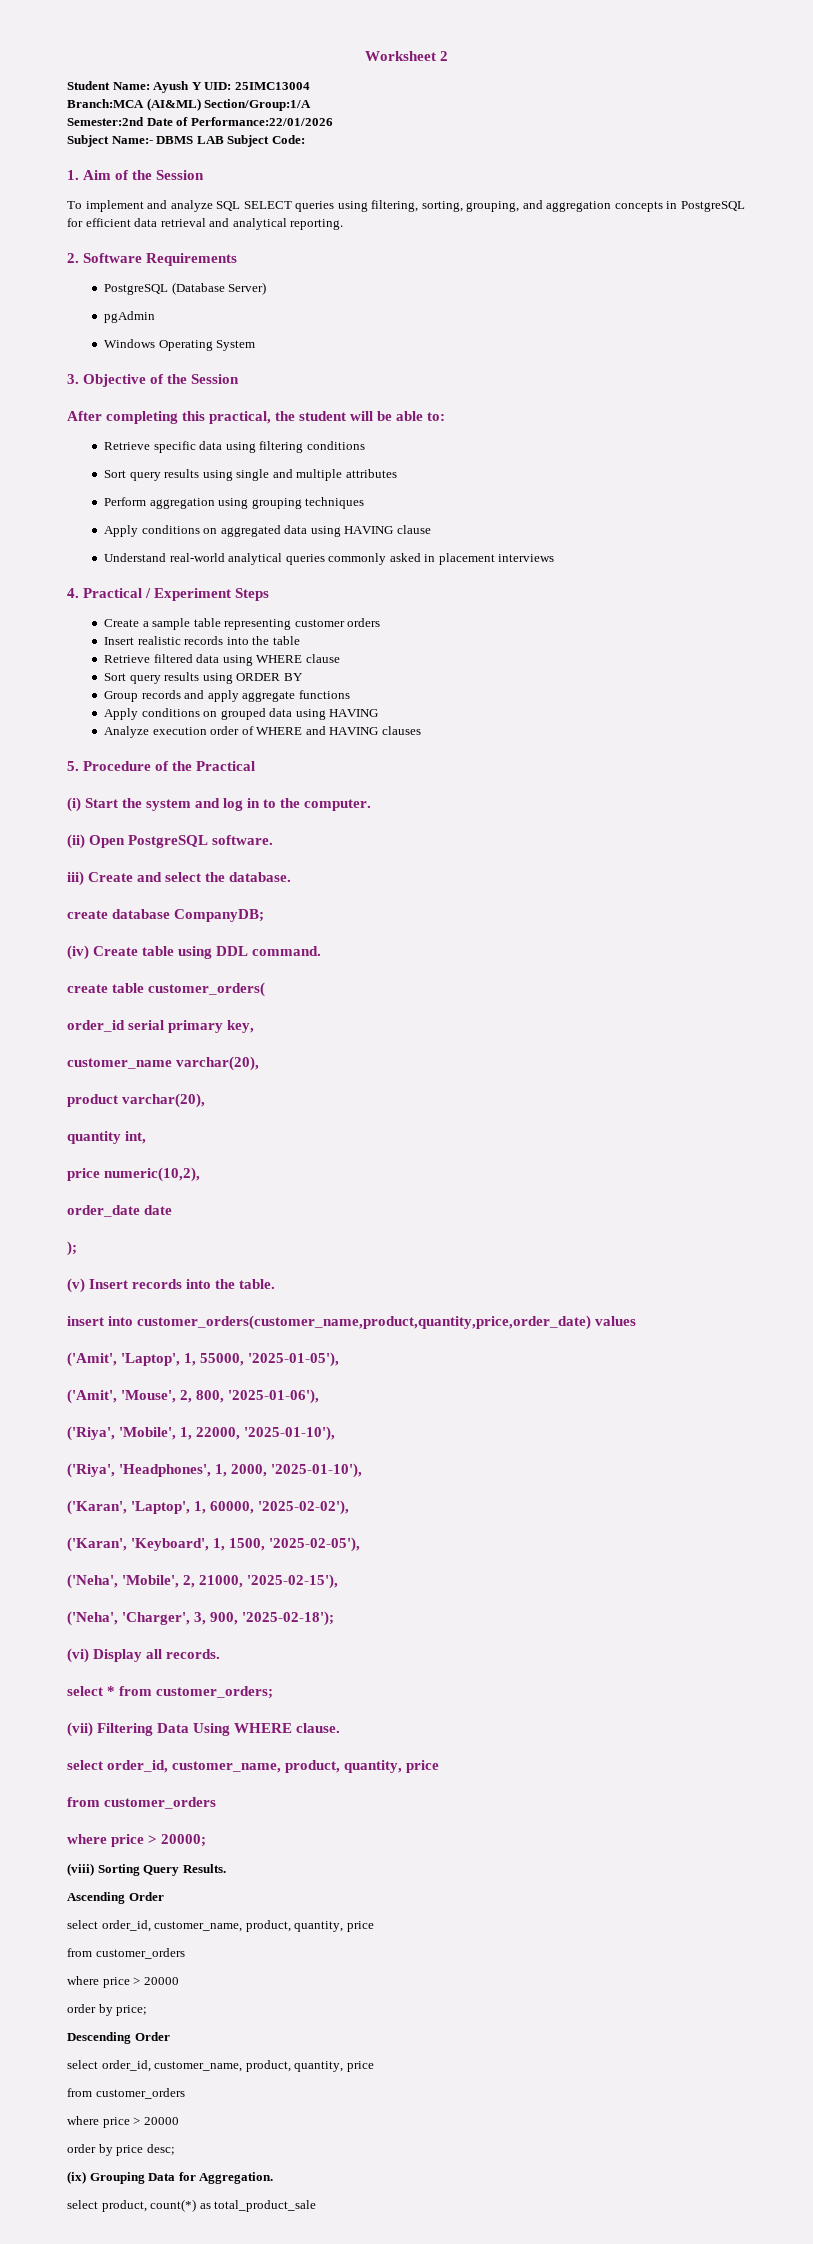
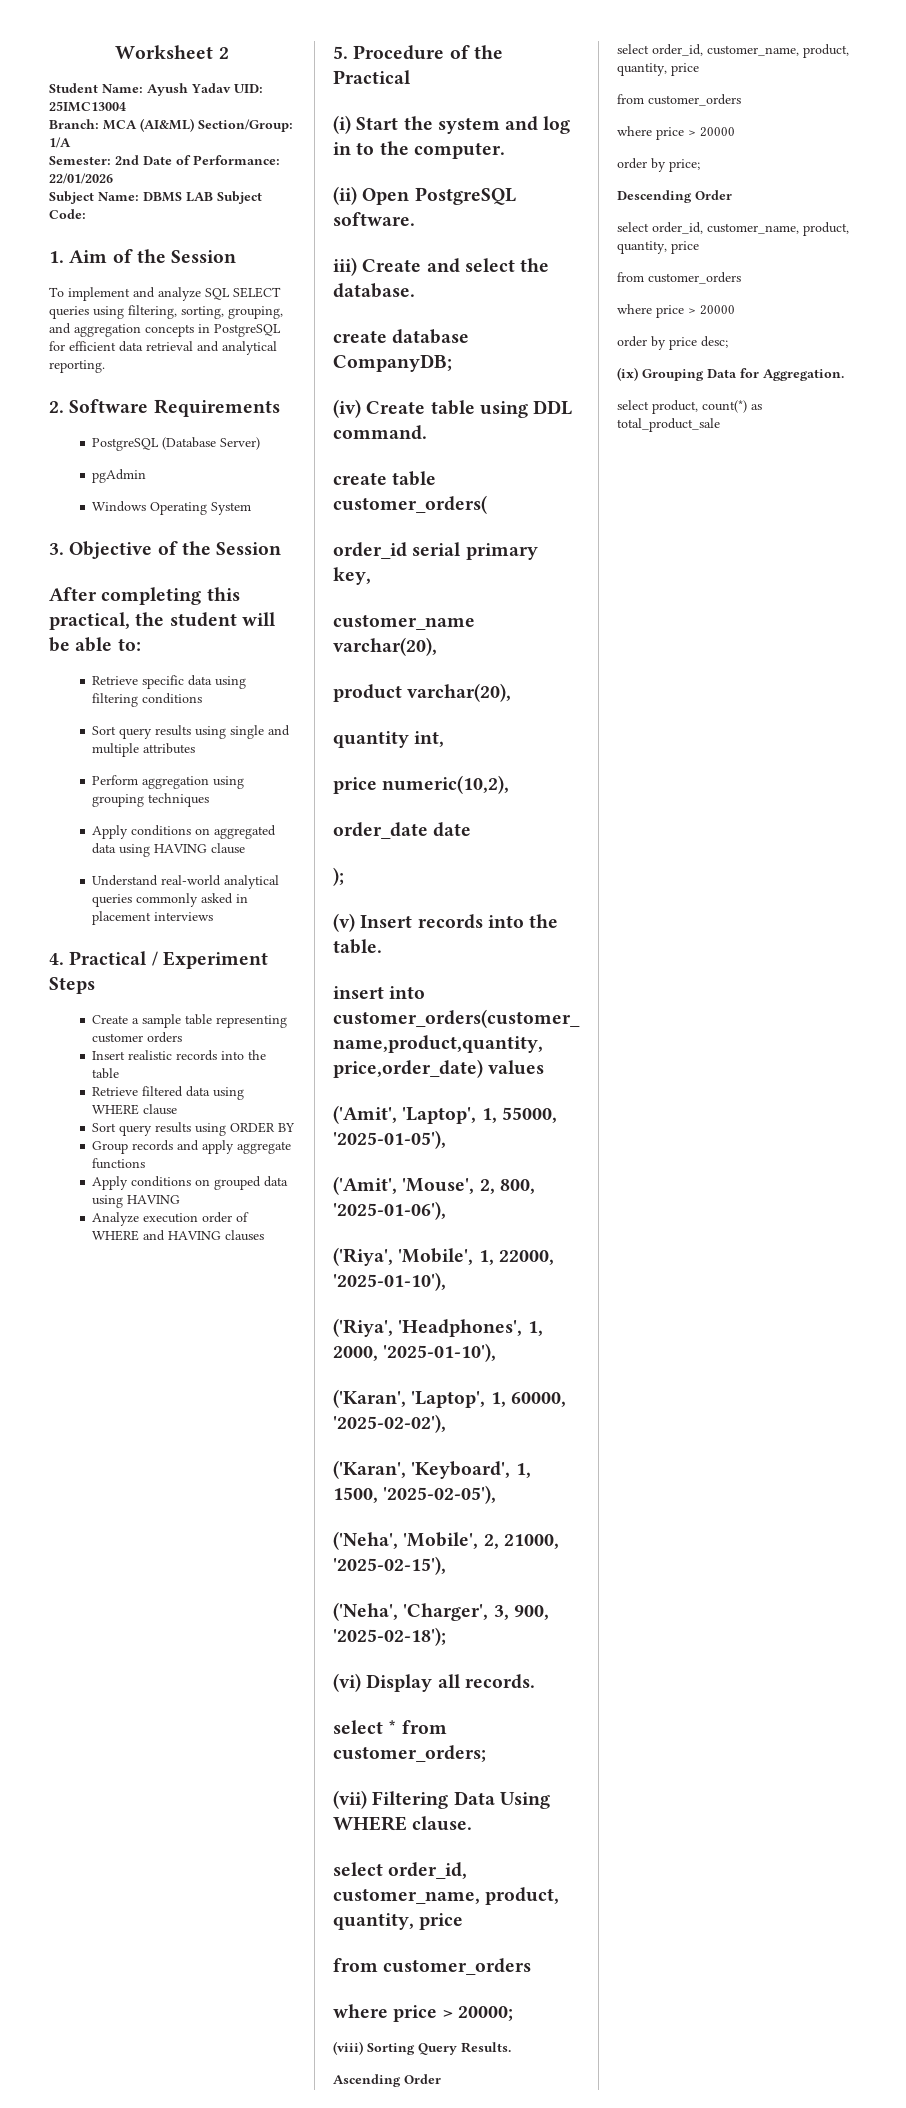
- Student Name: Ayush Y UID: 25IMC13004
+ Student Name: Ayush Yadav UID: 25IMC13004
- Branch:MCA (AI&ML) Section/Group:1/A
- Semester:2nd Date of Performance:22/01/2026
- Subject Name:- DBMS LAB Subject Code:
+ Branch: MCA (AI&ML) Section/Group: 1/A
+ Semester: 2nd Date of Performance: 22/01/2026
+ Subject Name: DBMS LAB Subject Code:

